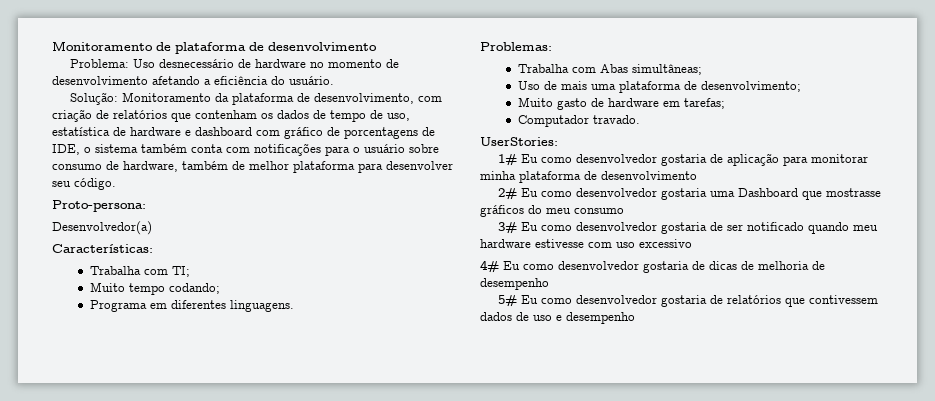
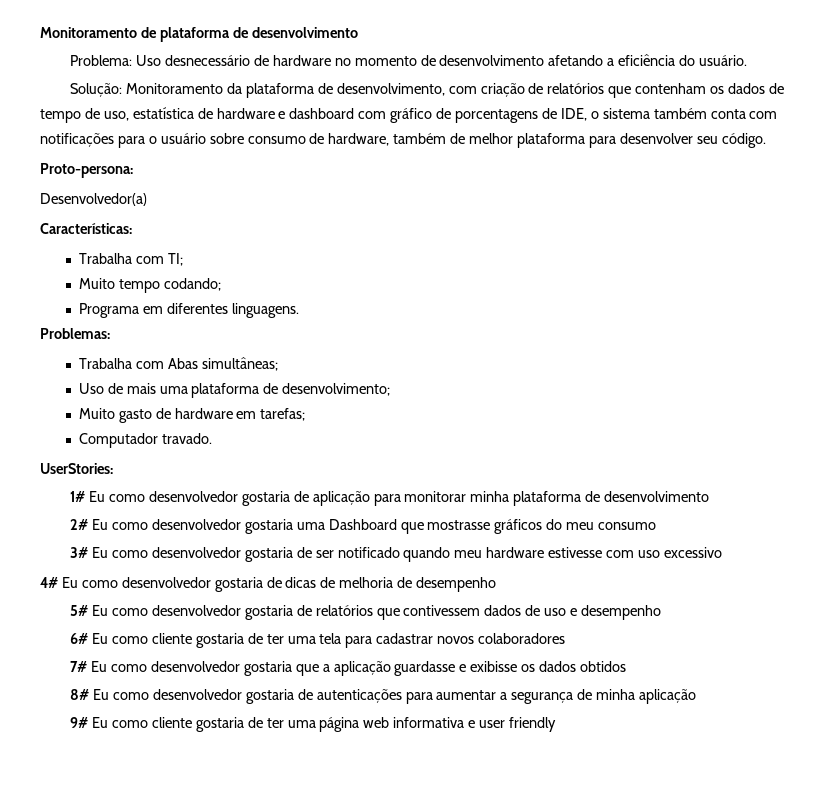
+ 6# Eu como cliente gostaria de ter uma tela para cadastrar novos colaboradores
+ 7# Eu como desenvolvedor gostaria que a aplicação guardasse e exibisse os dados obtidos
+ 8# Eu como desenvolvedor gostaria de autenticações para aumentar a segurança de minha aplicação
+ 9# Eu como cliente gostaria de ter uma página web informativa e user friendly

